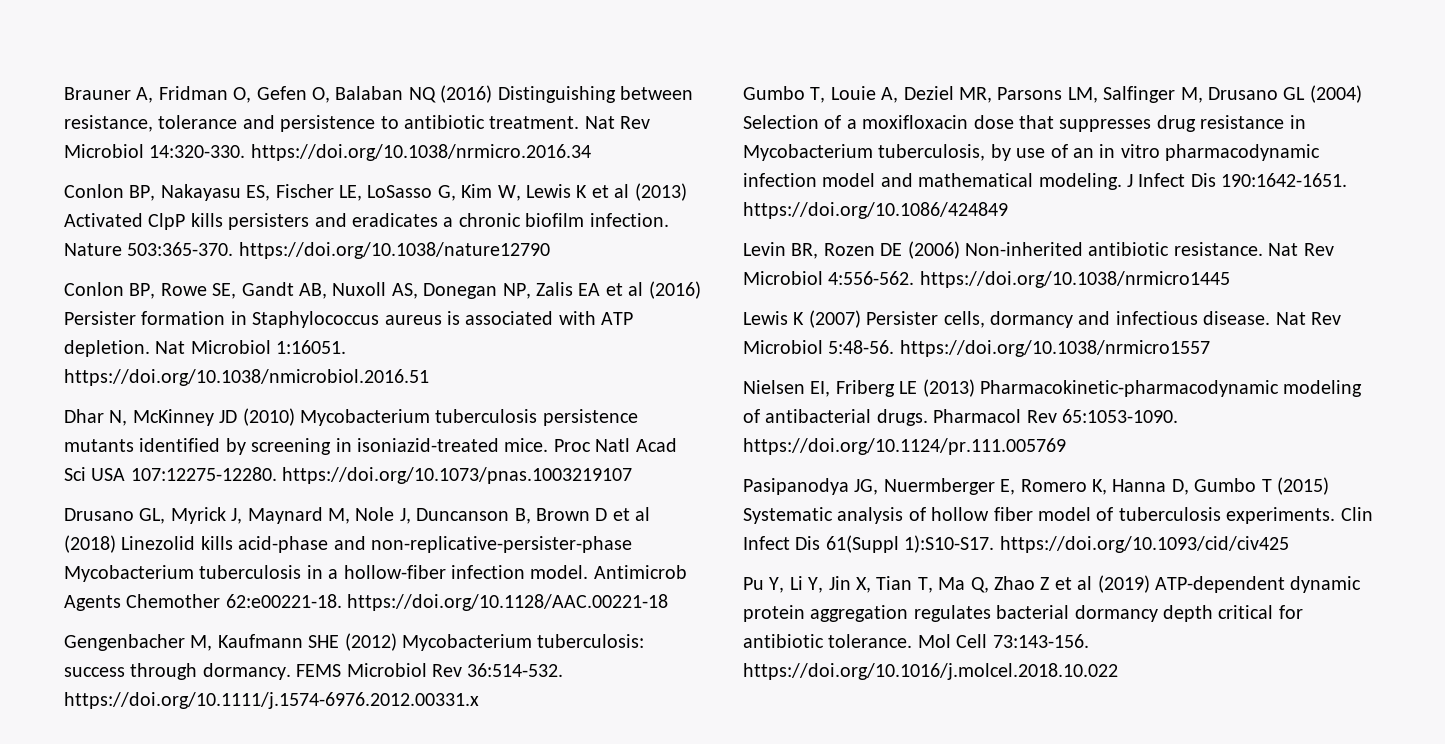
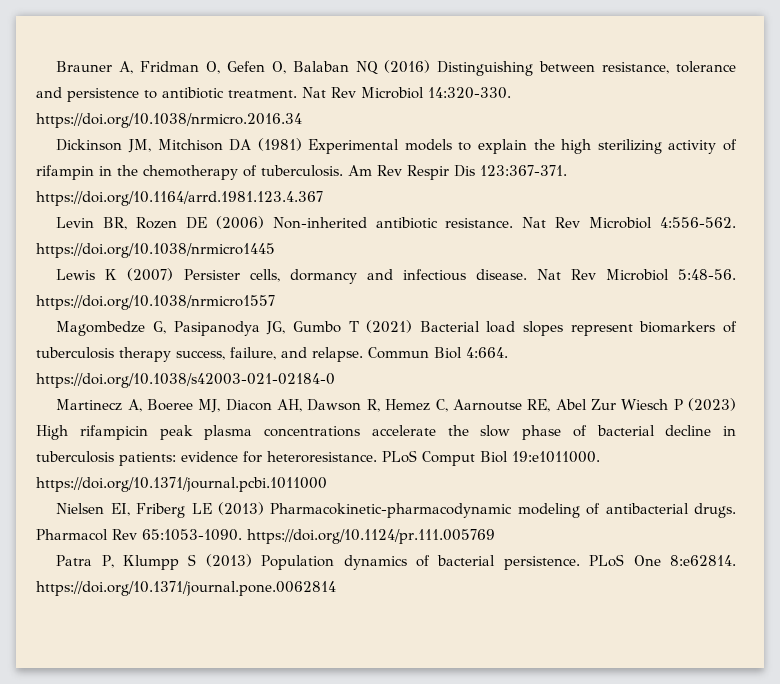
- Conlon BP, Nakayasu ES, Fischer LE, LoSasso G, Kim W, Lewis K et al (2013) Activated ClpP kills persisters and eradicates a chronic biofilm infection. Nature 503:365-370. https://doi.org/10.1038/nature12790
- Conlon BP, Rowe SE, Gandt AB, Nuxoll AS, Donegan NP, Zalis EA et al (2016) Persister formation in Staphylococcus aureus is associated with ATP depletion. Nat Microbiol 1:16051. https://doi.org/10.1038/nmicrobiol.2016.51
- Dhar N, McKinney JD (2010) Mycobacterium tuberculosis persistence mutants identified by screening in isoniazid-treated mice. Proc Natl Acad Sci USA 107:12275-12280. https://doi.org/10.1073/pnas.1003219107
- Drusano GL, Myrick J, Maynard M, Nole J, Duncanson B, Brown D et al (2018) Linezolid kills acid-phase and non-replicative-persister-phase Mycobacterium tuberculosis in a hollow-fiber infection model. Antimicrob Agents Chemother 62:e00221-18. https://doi.org/10.1128/AAC.00221-18
- Gengenbacher M, Kaufmann SHE (2012) Mycobacterium tuberculosis: success through dormancy. FEMS Microbiol Rev 36:514-532. https://doi.org/10.1111/j.1574-6976.2012.00331.x
- Gumbo T, Louie A, Deziel MR, Parsons LM, Salfinger M, Drusano GL (2004) Selection of a moxifloxacin dose that suppresses drug resistance in Mycobacterium tuberculosis, by use of an in vitro pharmacodynamic infection model and mathematical modeling. J Infect Dis 190:1642-1651. https://doi.org/10.1086/424849
+ Dickinson JM, Mitchison DA (1981) Experimental models to explain the high sterilizing activity of rifampin in the chemotherapy of tuberculosis. Am Rev Respir Dis 123:367-371. https://doi.org/10.1164/arrd.1981.123.4.367
+ Magombedze G, Pasipanodya JG, Gumbo T (2021) Bacterial load slopes represent biomarkers of tuberculosis therapy success, failure, and relapse. Commun Biol 4:664. https://doi.org/10.1038/s42003-021-02184-0
+ Martinecz A, Boeree MJ, Diacon AH, Dawson R, Hemez C, Aarnoutse RE, Abel Zur Wiesch P (2023) High rifampicin peak plasma concentrations accelerate the slow phase of bacterial decline in tuberculosis patients: evidence for heteroresistance. PLoS Comput Biol 19:e1011000. https://doi.org/10.1371/journal.pcbi.1011000
- Pasipanodya JG, Nuermberger E, Romero K, Hanna D, Gumbo T (2015) Systematic analysis of hollow fiber model of tuberculosis experiments. Clin Infect Dis 61(Suppl 1):S10-S17. https://doi.org/10.1093/cid/civ425
- Pu Y, Li Y, Jin X, Tian T, Ma Q, Zhao Z et al (2019) ATP-dependent dynamic protein aggregation regulates bacterial dormancy depth critical for antibiotic tolerance. Mol Cell 73:143-156. https://doi.org/10.1016/j.molcel.2018.10.022
+ Patra P, Klumpp S (2013) Population dynamics of bacterial persistence. PLoS One 8:e62814. https://doi.org/10.1371/journal.pone.0062814

